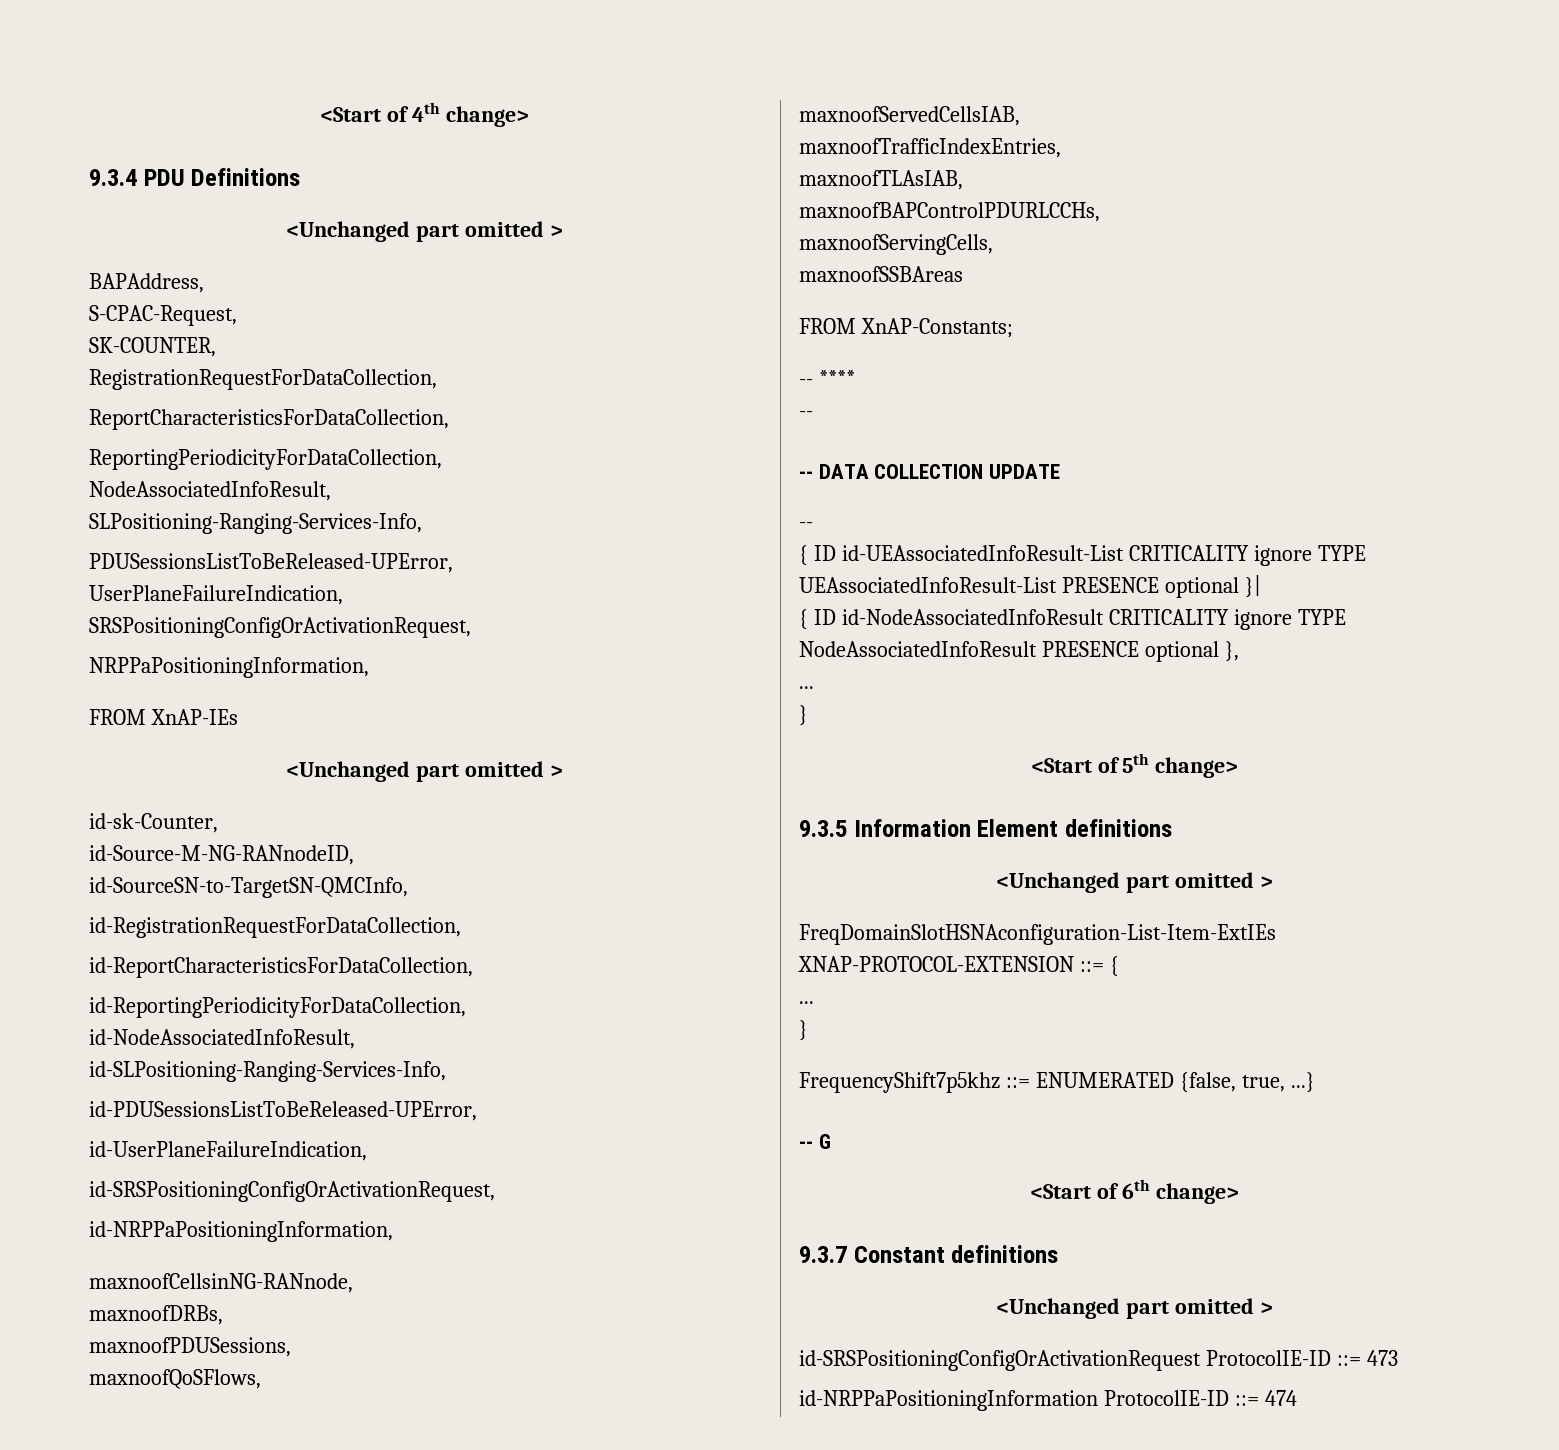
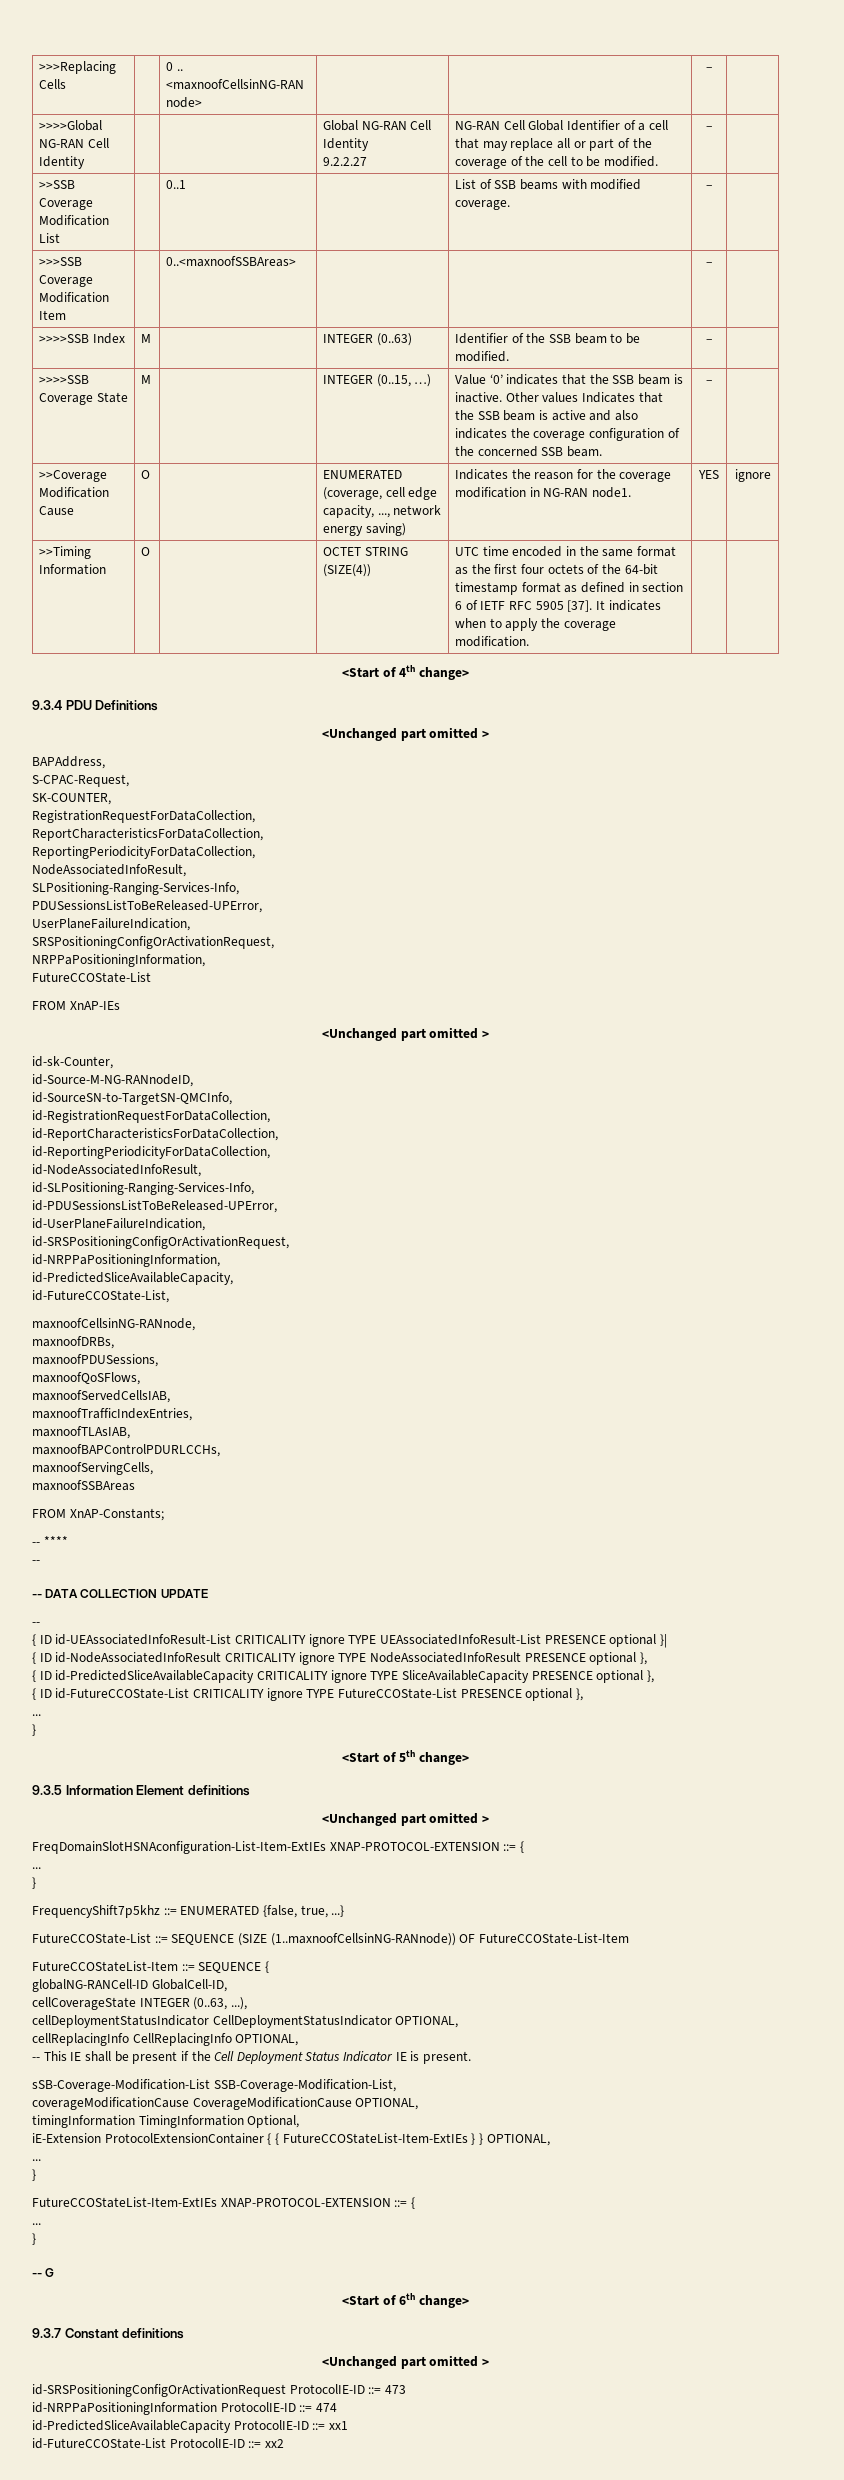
+ >>>Replacing Cells | | 0 .. <maxnoofCellsinNG-RAN node> | | | – |
+ >>>>Global NG-RAN Cell Identity | | | Global NG-RAN Cell Identity
+ 9.2.2.27 | NG-RAN Cell Global Identifier of a cell that may replace all or part of the coverage of the cell to be modified. | – |
+ >>SSB Coverage Modification List | | 0..1 | | List of SSB beams with modified coverage. | – |
+ >>>SSB Coverage Modification Item | | 0..<maxnoofSSBAreas> | | | – |
+ >>>>SSB Index | M | | INTEGER (0..63) | Identifier of the SSB beam to be modified. | – |
+ >>>>SSB Coverage State | M | | INTEGER (0..15, …) | Value ‘0’ indicates that the SSB beam is inactive. Other values Indicates that the SSB beam is active and also indicates the coverage configuration of the concerned SSB beam. | – |
+ >>Coverage Modification Cause | O | | ENUMERATED (coverage, cell edge capacity, ..., network energy saving) | Indicates the reason for the coverage modification in NG-RAN node1. | YES | ignore
+ >>Timing Information | O | | OCTET STRING (SIZE(4)) | UTC time encoded in the same format as the first four octets of the 64-bit timestamp format as defined in section 6 of IETF RFC 5905 [37]. It indicates when to apply the coverage modification.
  NRPPaPositioningInformation,
+ FutureCCOState-List
+ id-PredictedSliceAvailableCapacity,
+ id-FutureCCOState-List,
+ { ID id-PredictedSliceAvailableCapacity CRITICALITY ignore TYPE SliceAvailableCapacity PRESENCE optional },
+ { ID id-FutureCCOState-List CRITICALITY ignore TYPE FutureCCOState-List PRESENCE optional },
+ FutureCCOState-List ::= SEQUENCE (SIZE (1..maxnoofCellsinNG-RANnode)) OF FutureCCOState-List-Item
+ FutureCCOStateList-Item ::= SEQUENCE {
+ globalNG-RANCell-ID GlobalCell-ID,
+ cellCoverageState INTEGER (0..63, ...),
+ cellDeploymentStatusIndicator CellDeploymentStatusIndicator OPTIONAL,
+ cellReplacingInfo CellReplacingInfo OPTIONAL,
+ -- This IE shall be present if the Cell Deployment Status Indicator IE is present.
+ sSB-Coverage-Modification-List SSB-Coverage-Modification-List,
+ coverageModificationCause CoverageModificationCause OPTIONAL,
+ timingInformation TimingInformation Optional,
+ iE-Extension ProtocolExtensionContainer { { FutureCCOStateList-Item-ExtIEs } } OPTIONAL,
+ ...
+ }
+ FutureCCOStateList-Item-ExtIEs XNAP-PROTOCOL-EXTENSION ::= {
+ ...
+ }
+ id-PredictedSliceAvailableCapacity ProtocolIE-ID ::= xx1
+ id-FutureCCOState-List ProtocolIE-ID ::= xx2

